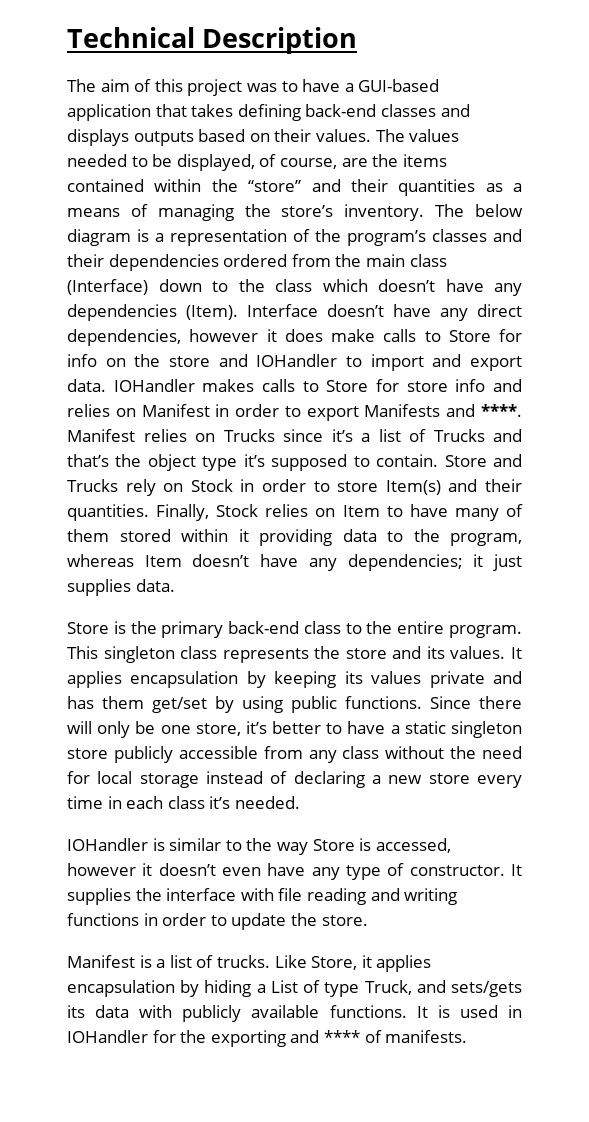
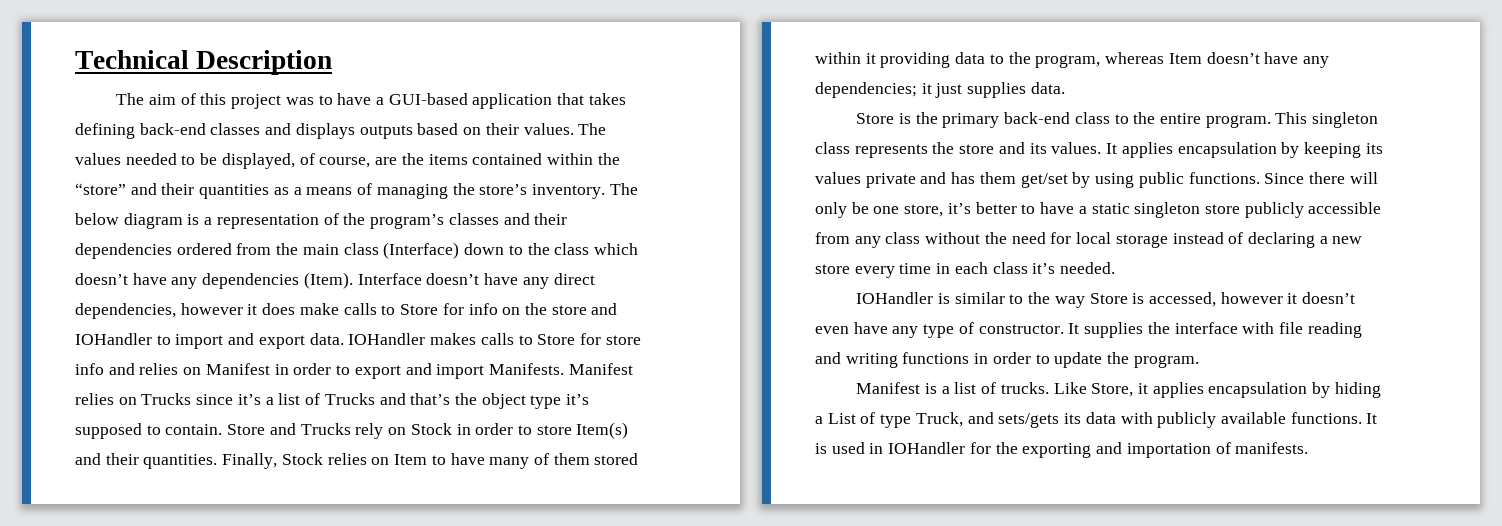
- IOHandler makes calls to Store for store info and relies on Manifest in order to export Manifests and ****.
+ IOHandler makes calls to Store for store info and relies on Manifest in order to export and import Manifests.
- It supplies the interface with file reading and writing functions in order to update the store.
+ It supplies the interface with file reading and writing functions in order to update the program.
- It is used in IOHandler for the exporting and **** of manifests.
+ It is used in IOHandler for the exporting and importation of manifests.

